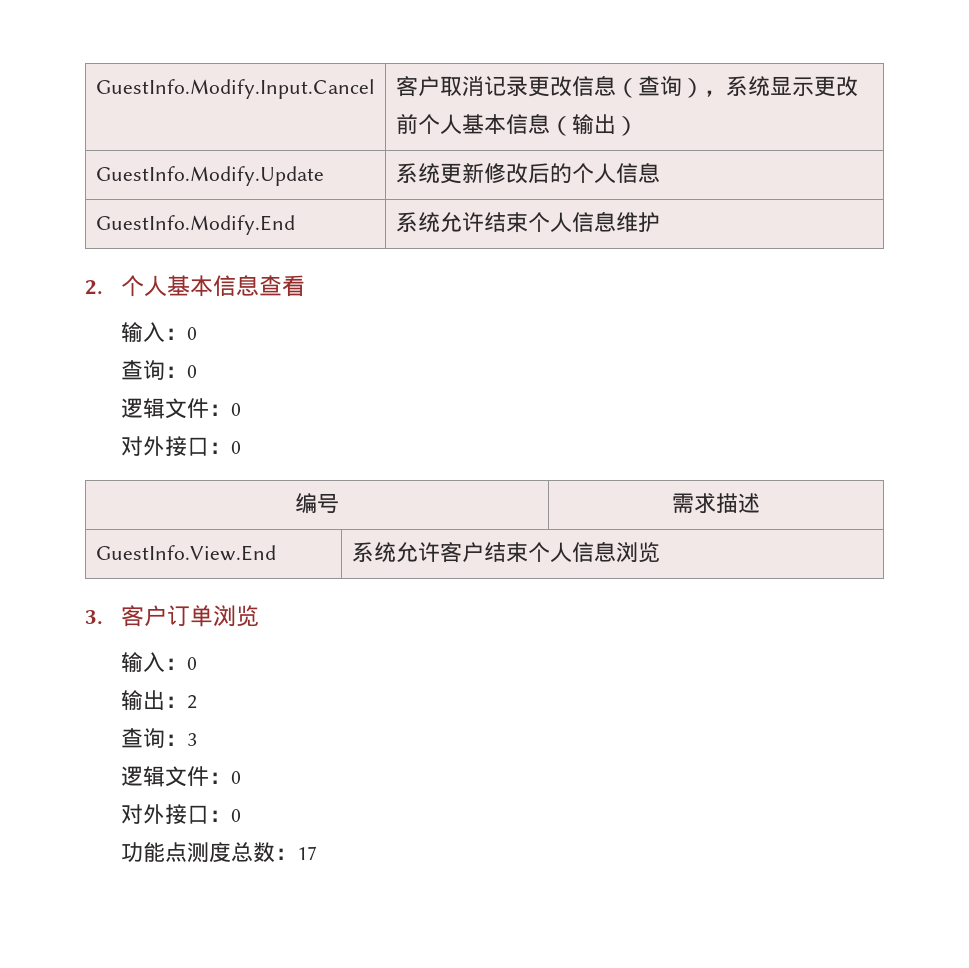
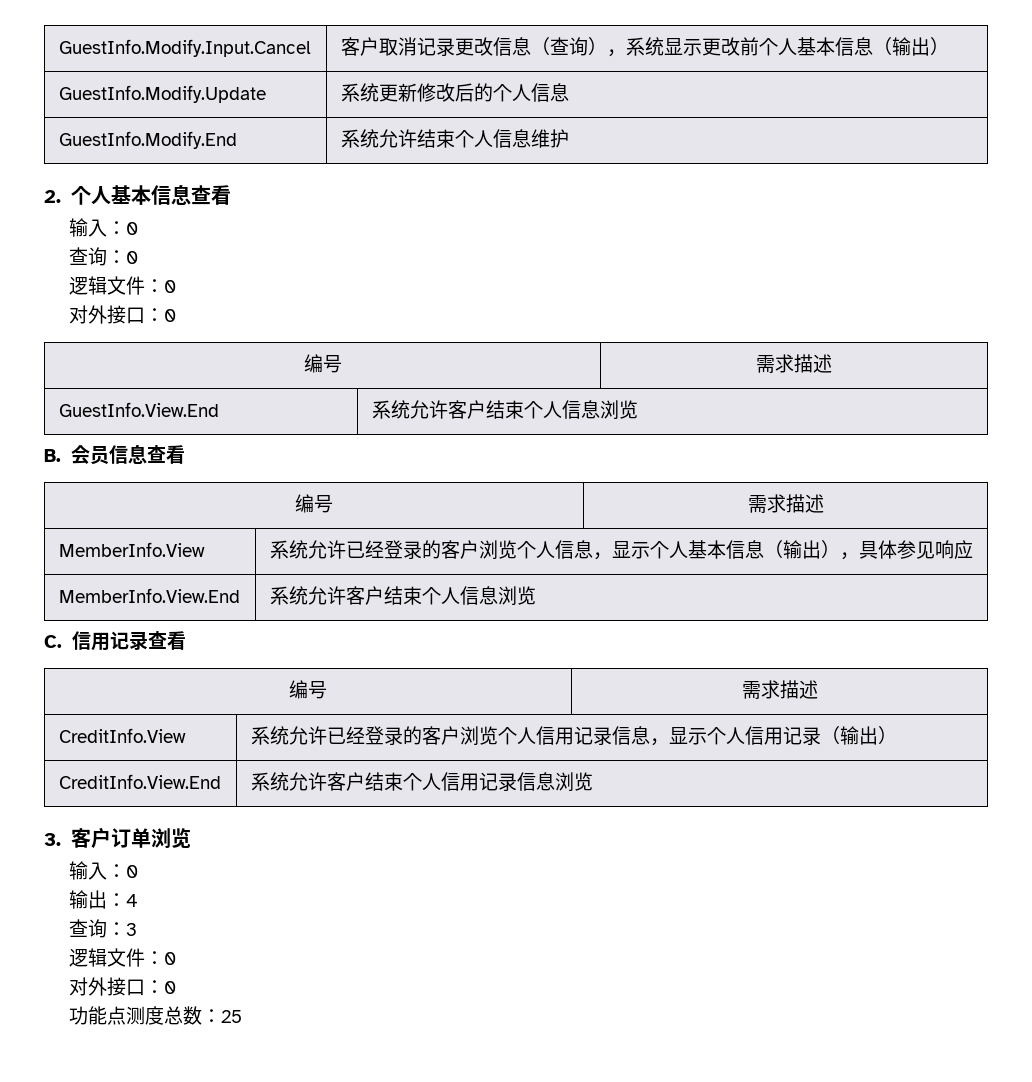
+ B.会员信息查看
+ 编号 | 需求描述
+ MemberInfo.View | 系统允许已经登录的客户浏览个人信息，显示个人基本信息（输出），具体参见响应
+ MemberInfo.View.End | 系统允许客户结束个人信息浏览
+ C.信用记录查看
+ 编号 | 需求描述
+ CreditInfo.View | 系统允许已经登录的客户浏览个人信用记录信息，显示个人信用记录（输出）
+ CreditInfo.View.End | 系统允许客户结束个人信用记录信息浏览
- 输出：2
+ 输出：4
- 功能点测度总数：17
+ 功能点测度总数：25

